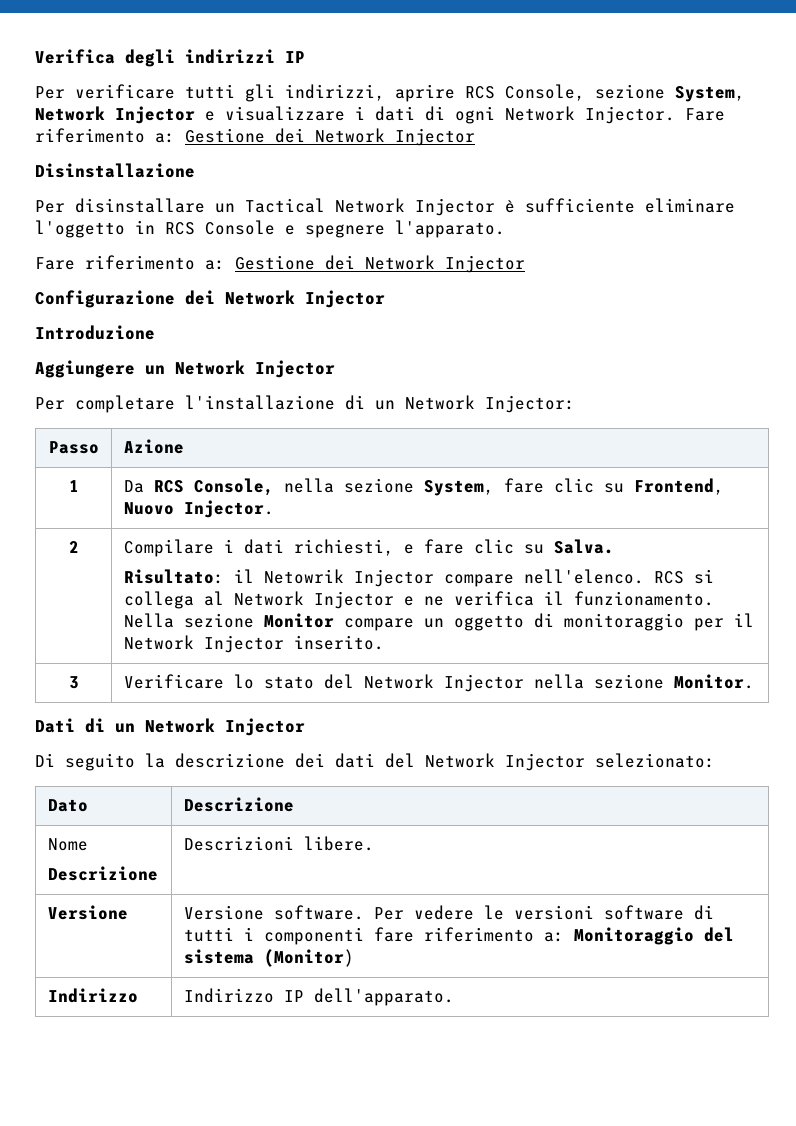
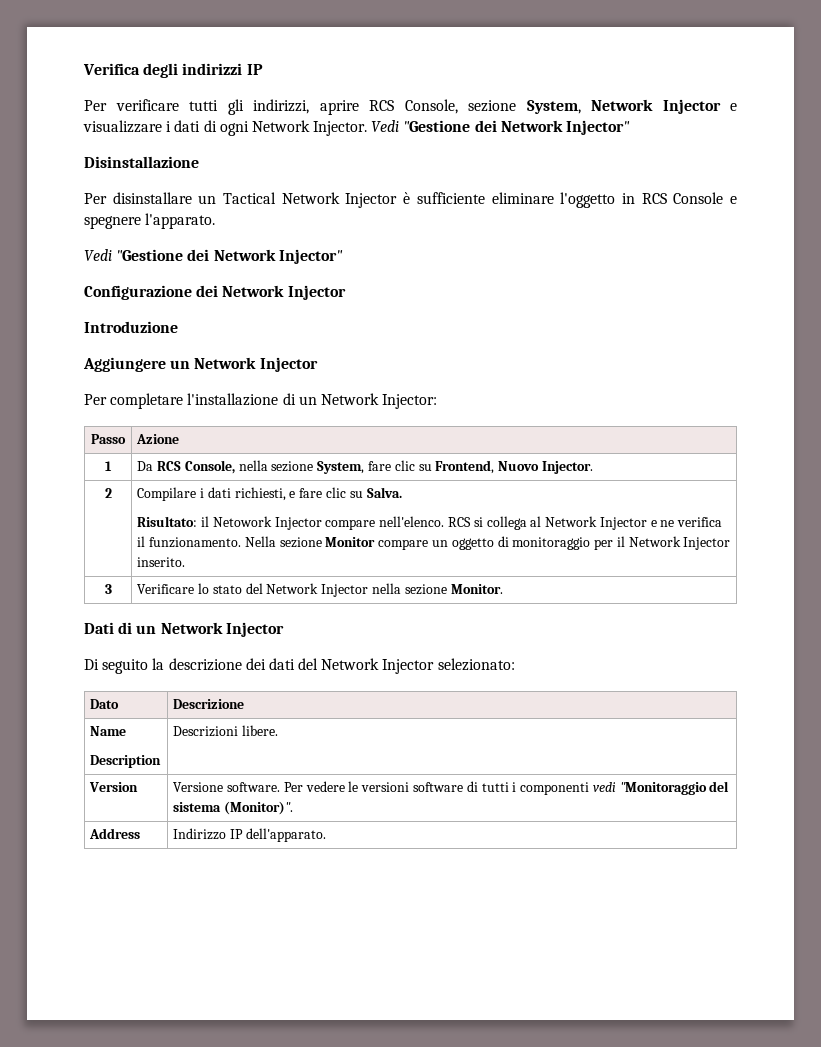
- Per verificare tutti gli indirizzi, aprire RCS Console, sezione System, Network Injector e visualizzare i dati di ogni Network Injector. Fare riferimento a: Gestione dei Network Injector
+ Per verificare tutti gli indirizzi, aprire RCS Console, sezione System, Network Injector e visualizzare i dati di ogni Network Injector. Vedi "Gestione dei Network Injector"
  Per disinstallare un Tactical Network Injector è sufficiente eliminare l'oggetto in RCS Console e spegnere l'apparato.
- Fare riferimento a: Gestione dei Network Injector
+ Vedi "Gestione dei Network Injector"
  2 | Compilare i dati richiesti, e fare clic su Salva.
- Risultato: il Netowrik Injector compare nell'elenco. RCS si collega al Network Injector e ne verifica il funzionamento. Nella sezione Monitor compare un oggetto di monitoraggio per il Network Injector inserito.
+ Risultato: il Netowork Injector compare nell'elenco. RCS si collega al Network Injector e ne verifica il funzionamento. Nella sezione Monitor compare un oggetto di monitoraggio per il Network Injector inserito.
- Nome
- Descrizione | Descrizioni libere.
+ Name
+ Description | Descrizioni libere.
- Versione | Versione software. Per vedere le versioni software di tutti i componenti fare riferimento a: Monitoraggio del sistema (Monitor)
- Indirizzo | Indirizzo IP dell'apparato.
+ Version | Versione software. Per vedere le versioni software di tutti i componenti vedi "Monitoraggio del sistema (Monitor)".
+ Address | Indirizzo IP dell'apparato.

